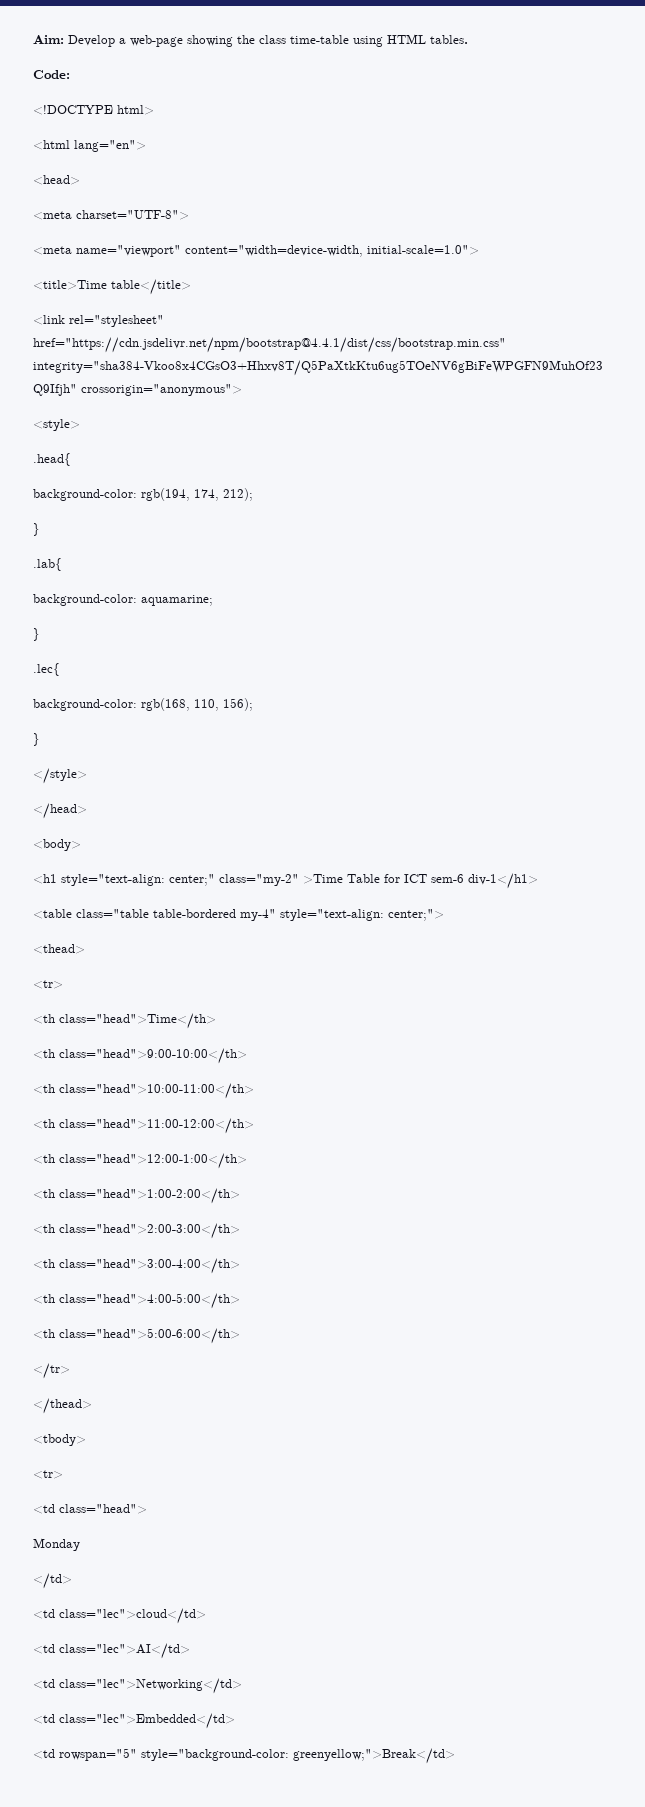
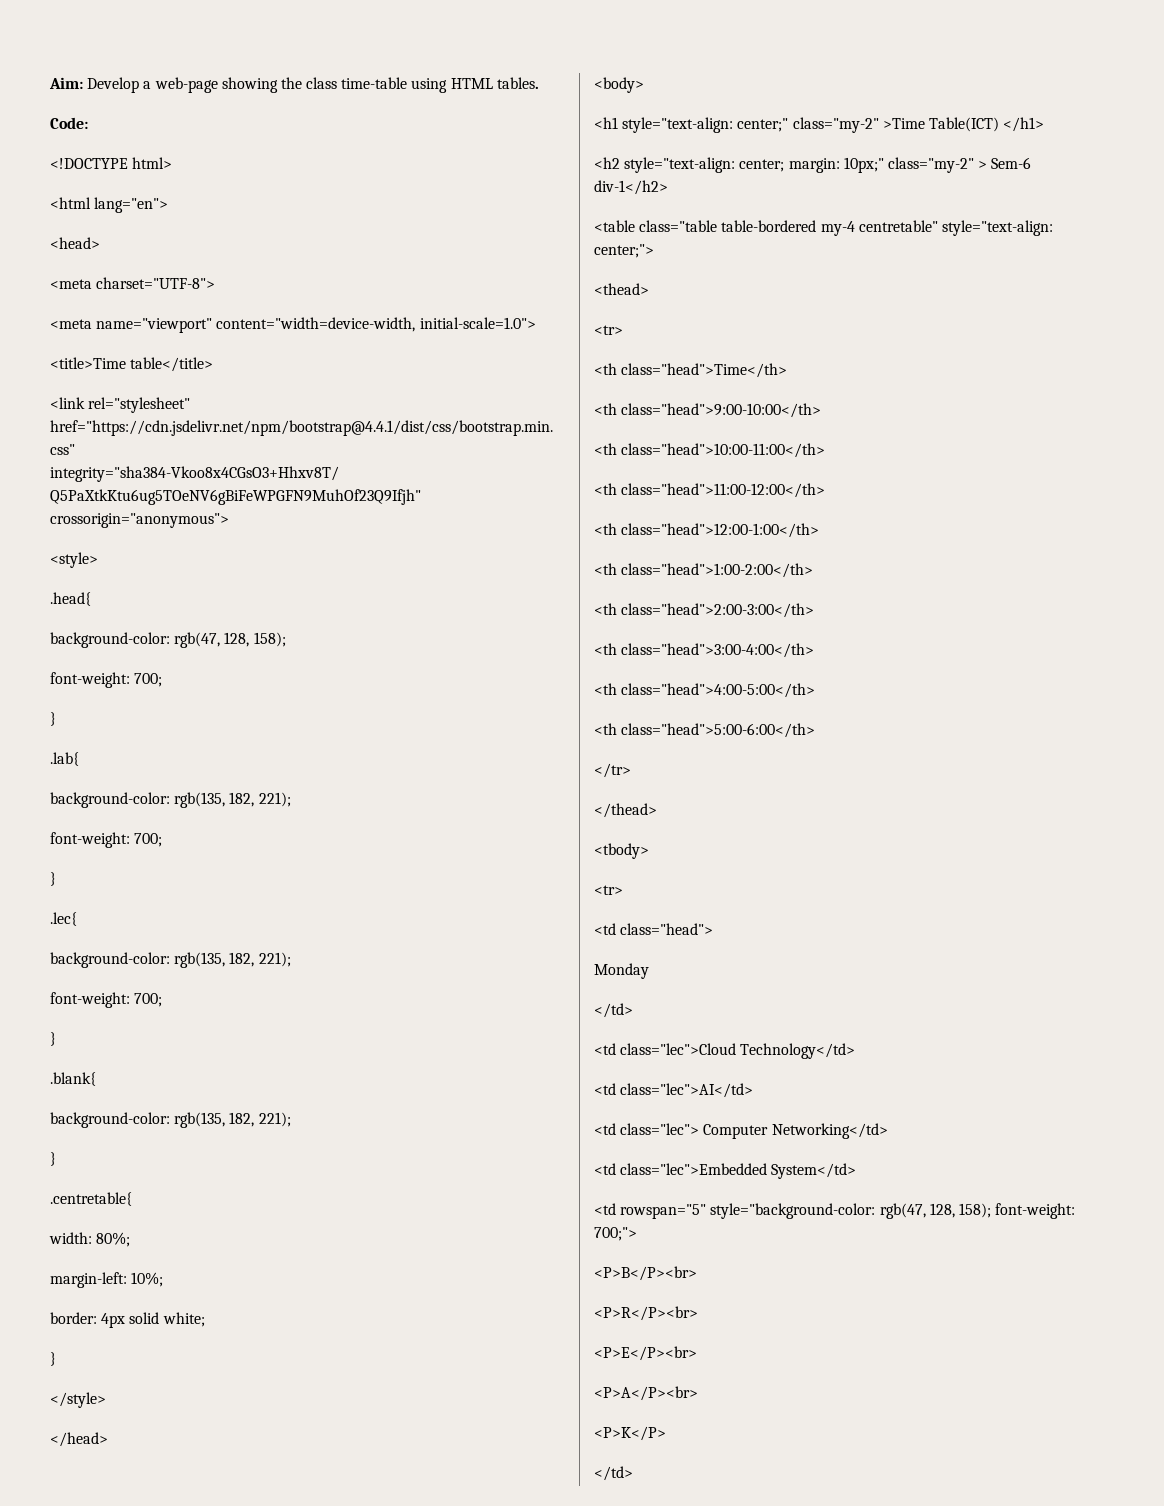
- background-color: rgb(194, 174, 212);
+ background-color: rgb(47, 128, 158);
+ font-weight: 700;
  }
  .lab{
- background-color: aquamarine;
+ background-color: rgb(135, 182, 221);
+ font-weight: 700;
  }
  .lec{
- background-color: rgb(168, 110, 156);
+ background-color: rgb(135, 182, 221);
+ font-weight: 700;
+ }
+ .blank{
+ background-color: rgb(135, 182, 221);
+ }
+ .centretable{
+ width: 80%;
+ margin-left: 10%;
+ border: 4px solid white;
- <h1 style="text-align: center;" class="my-2" >Time Table for ICT sem-6 div-1</h1>
+ <h1 style="text-align: center;" class="my-2" >Time Table(ICT) </h1>
+ <h2 style="text-align: center; margin: 10px;" class="my-2" > Sem-6 div-1</h2>
- <table class="table table-bordered my-4" style="text-align: center;">
+ <table class="table table-bordered my-4 centretable" style="text-align: center;">
- <td class="lec">cloud</td>
+ <td class="lec">Cloud Technology</td>
- <td class="lec">Networking</td>
- <td class="lec">Embedded</td>
+ <td class="lec"> Computer Networking</td>
+ <td class="lec">Embedded System</td>
- <td rowspan="5" style="background-color: greenyellow;">Break</td>
+ <td rowspan="5" style="background-color: rgb(47, 128, 158); font-weight: 700;">
+ <P>B</P><br>
+ <P>R</P><br>
+ <P>E</P><br>
+ <P>A</P><br>
+ <P>K</P>
+ </td>

